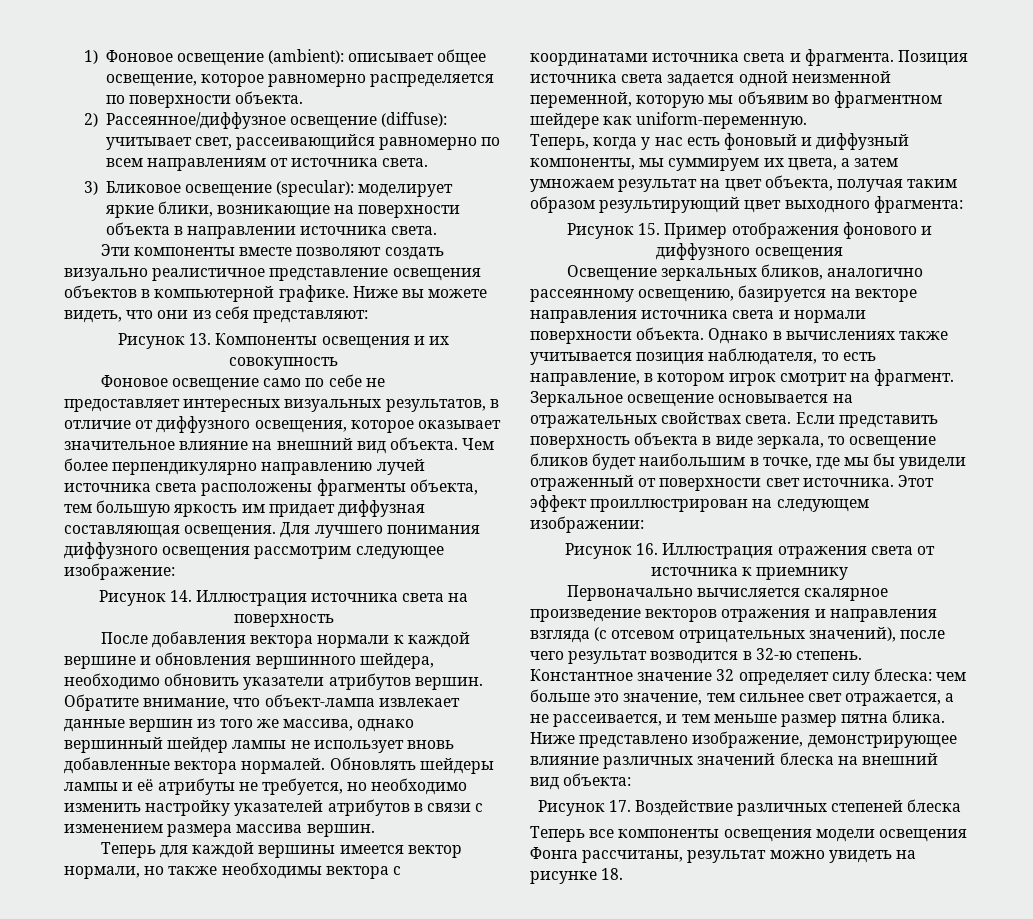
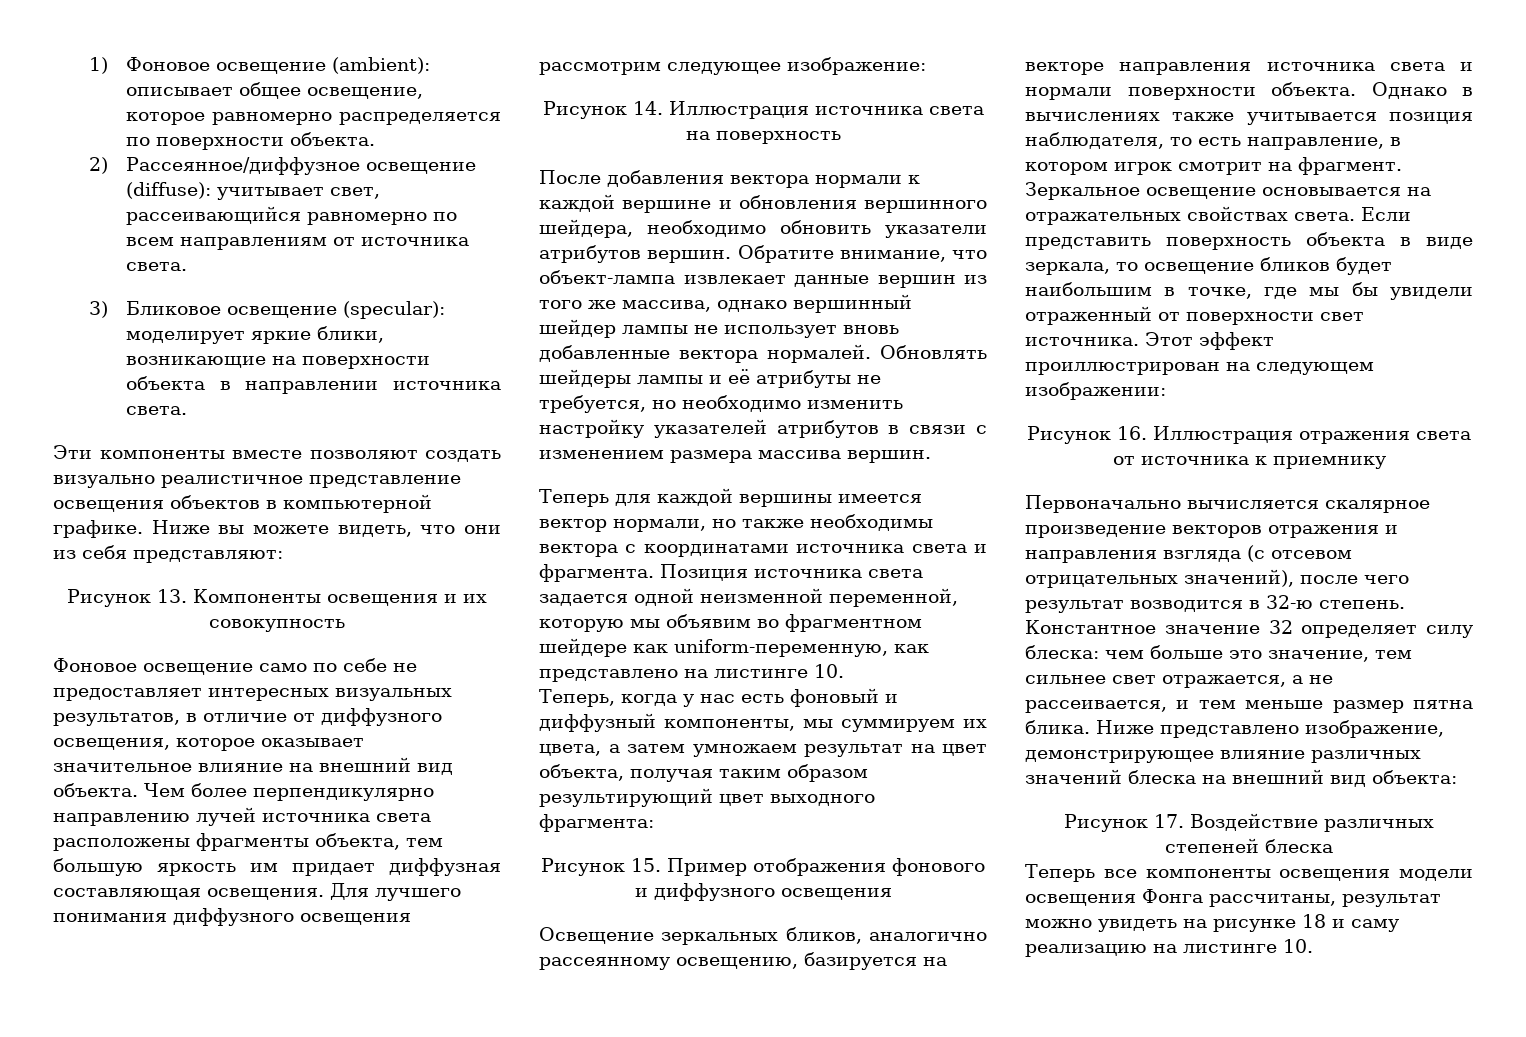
- Позиция источника света задается одной неизменной переменной, которую мы объявим во фрагментном шейдере как uniform-переменную.
+ Позиция источника света задается одной неизменной переменной, которую мы объявим во фрагментном шейдере как uniform-переменную, как представлено на листинге 10.
- Теперь все компоненты освещения модели освещения Фонга рассчитаны, результат можно увидеть на рисунке 18.
+ Теперь все компоненты освещения модели освещения Фонга рассчитаны, результат можно увидеть на рисунке 18 и саму реализацию на листинге 10.

